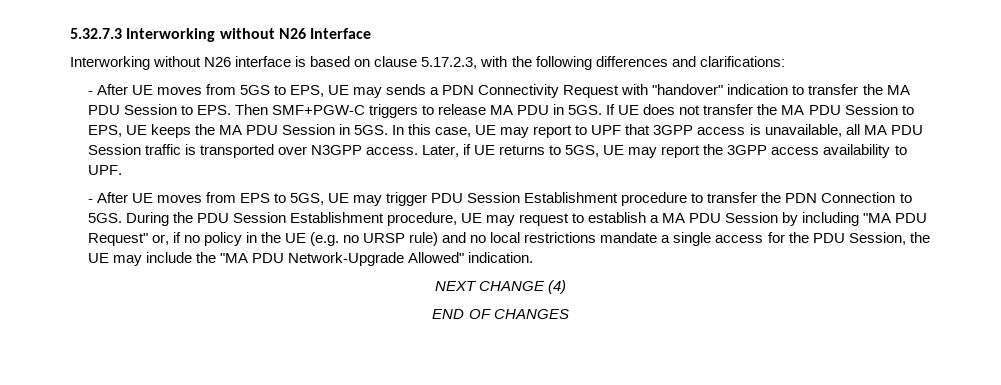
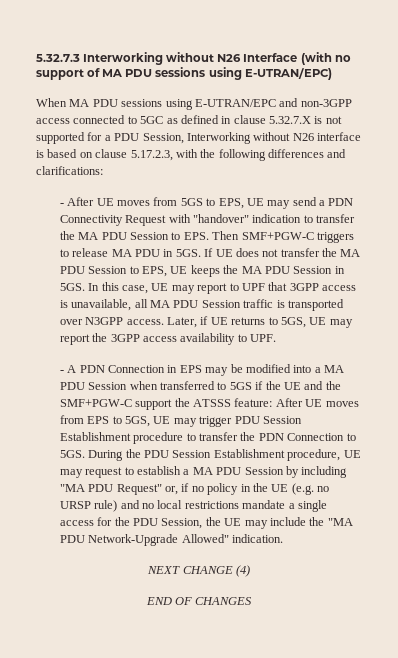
- 5.32.7.3 Interworking without N26 Interface
- Interworking without N26 interface is based on clause 5.17.2.3, with the following differences and clarifications:
+ 5.32.7.3 Interworking without N26 Interface (with no support of MA PDU sessions using E-UTRAN/EPC)
+ When MA PDU sessions using E-UTRAN/EPC and non-3GPP access connected to 5GC as defined in clause 5.32.7.X is not supported for a PDU Session, Interworking without N26 interface is based on clause 5.17.2.3, with the following differences and clarifications:
- - After UE moves from 5GS to EPS, UE may sends a PDN Connectivity Request with "handover" indication to transfer the MA PDU Session to EPS. Then SMF+PGW-C triggers to release MA PDU in 5GS.
+ - After UE moves from 5GS to EPS, UE may send a PDN Connectivity Request with "handover" indication to transfer the MA PDU Session to EPS. Then SMF+PGW-C triggers to release MA PDU in 5GS.
- - After UE moves from EPS to 5GS, UE may trigger PDU Session Establishment procedure to transfer the PDN Connection to 5GS.
+ - A PDN Connection in EPS may be modified into a MA PDU Session when transferred to 5GS if the UE and the SMF+PGW-C support the ATSSS feature: After UE moves from EPS to 5GS, UE may trigger PDU Session Establishment procedure to transfer the PDN Connection to 5GS.

